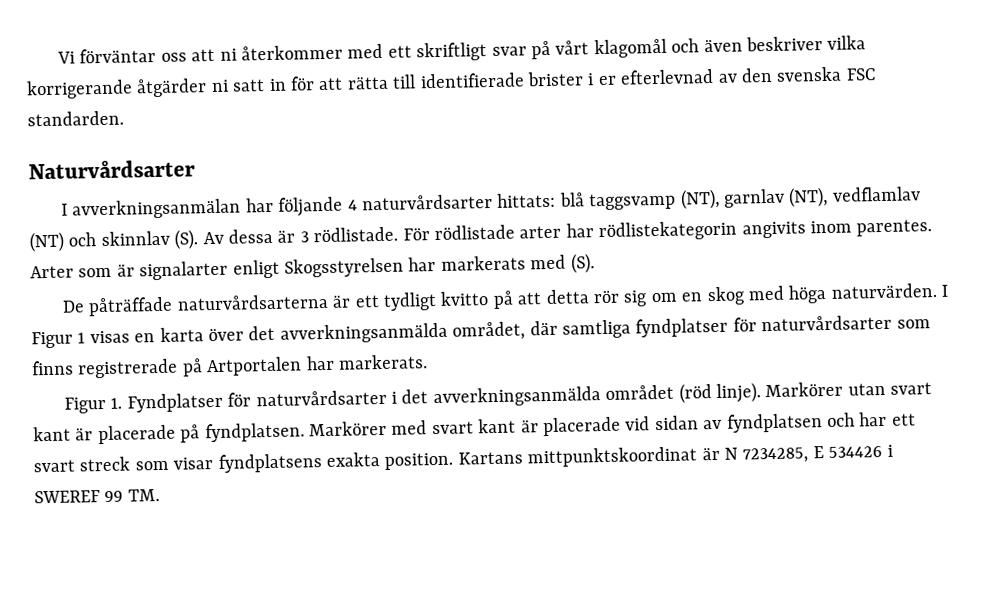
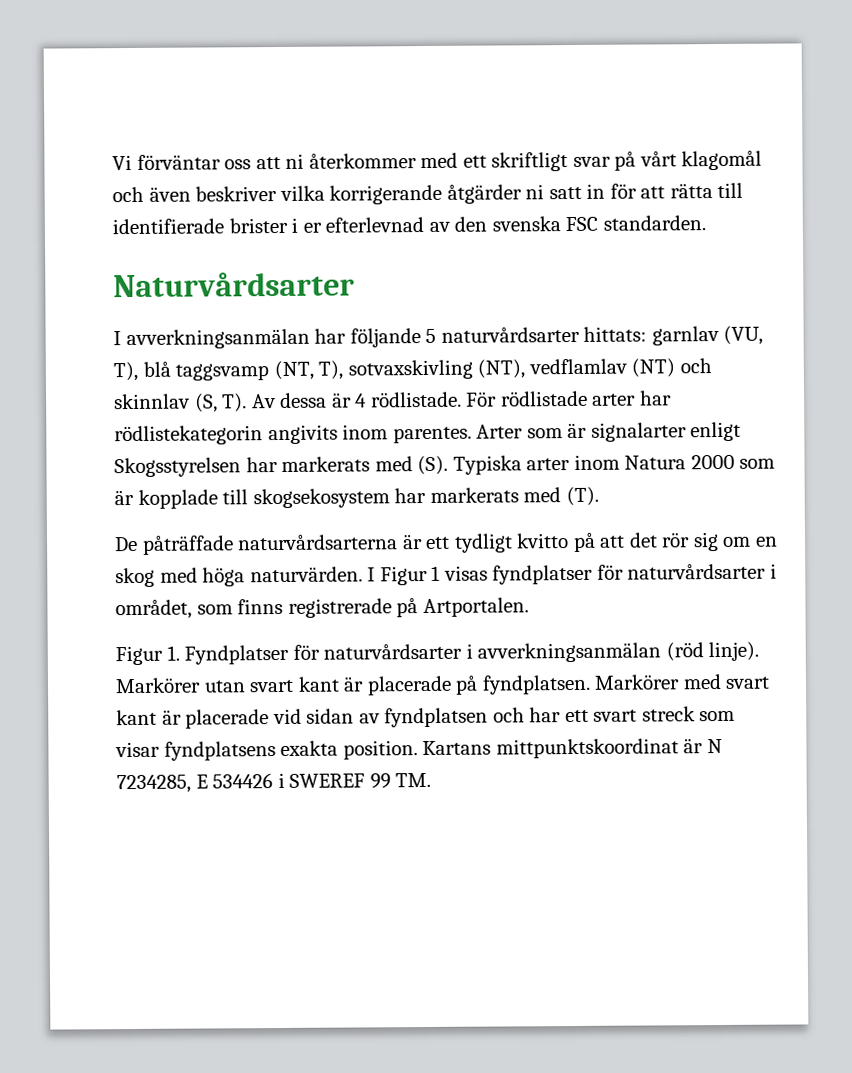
- I avverkningsanmälan har följande 4 naturvårdsarter hittats: blå taggsvamp (NT), garnlav (NT), vedflamlav (NT) och skinnlav (S). Av dessa är 3 rödlistade.
+ I avverkningsanmälan har följande 5 naturvårdsarter hittats: garnlav (VU, T), blå taggsvamp (NT, T), sotvaxskivling (NT), vedflamlav (NT) och skinnlav (S, T). Av dessa är 4 rödlistade.
- Arter som är signalarter enligt Skogsstyrelsen har markerats med (S).
+ Arter som är signalarter enligt Skogsstyrelsen har markerats med (S). Typiska arter inom Natura 2000 som är kopplade till skogsekosystem har markerats med (T).
- De påträffade naturvårdsarterna är ett tydligt kvitto på att detta rör sig om en skog med höga naturvärden.
+ De påträffade naturvårdsarterna är ett tydligt kvitto på att det rör sig om en skog med höga naturvärden.
- I Figur 1 visas en karta över det avverkningsanmälda området, där samtliga fyndplatser för naturvårdsarter som finns registrerade på Artportalen har markerats.
+ I Figur 1 visas fyndplatser för naturvårdsarter i området, som finns registrerade på Artportalen.
- Figur 1. Fyndplatser för naturvårdsarter i det avverkningsanmälda området (röd linje).
+ Figur 1. Fyndplatser för naturvårdsarter i avverkningsanmälan (röd linje).

